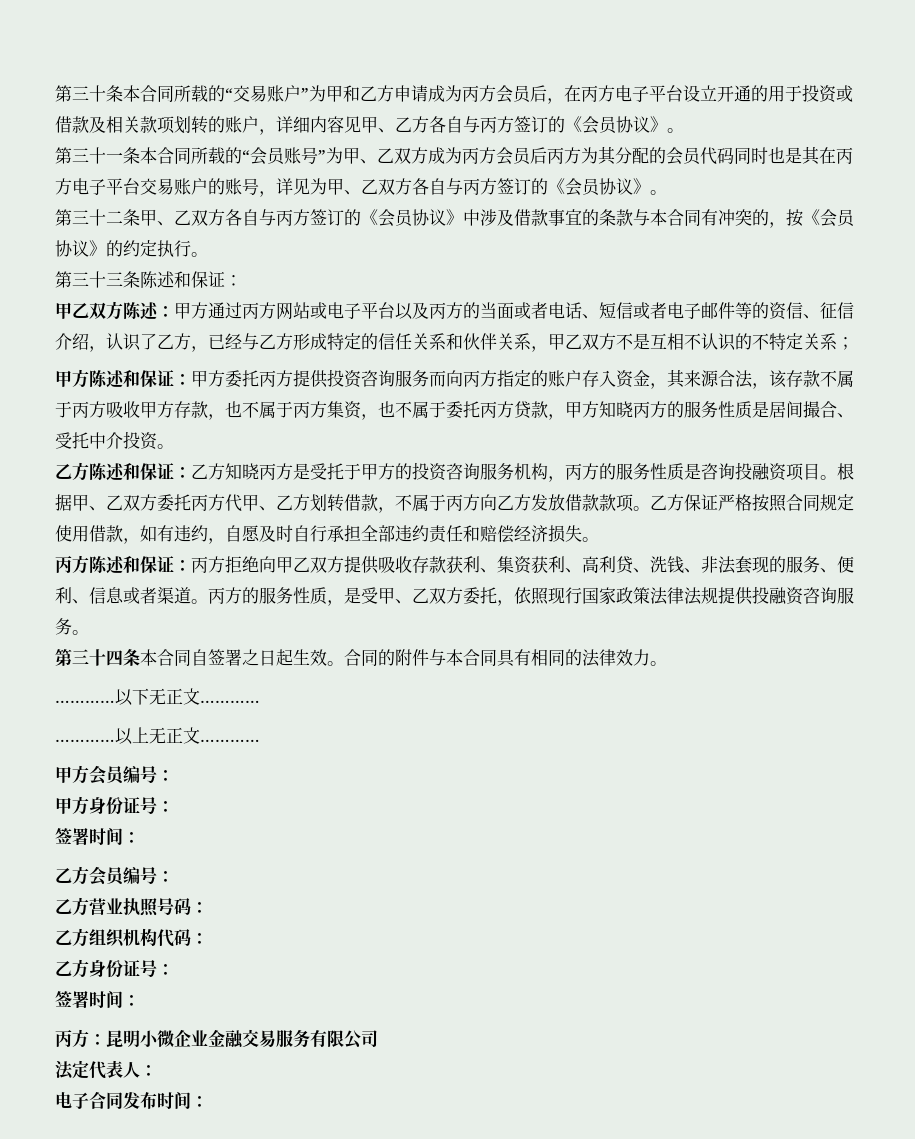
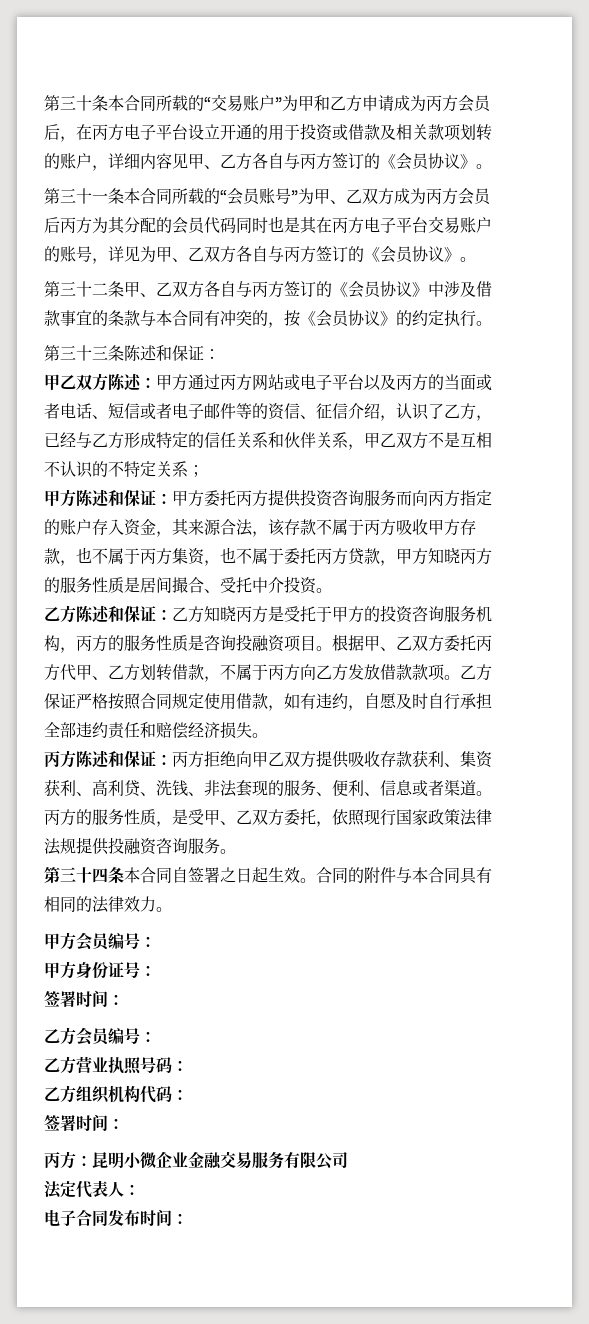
- …………以下无正文…………
- …………以上无正文…………
- 乙方身份证号：

